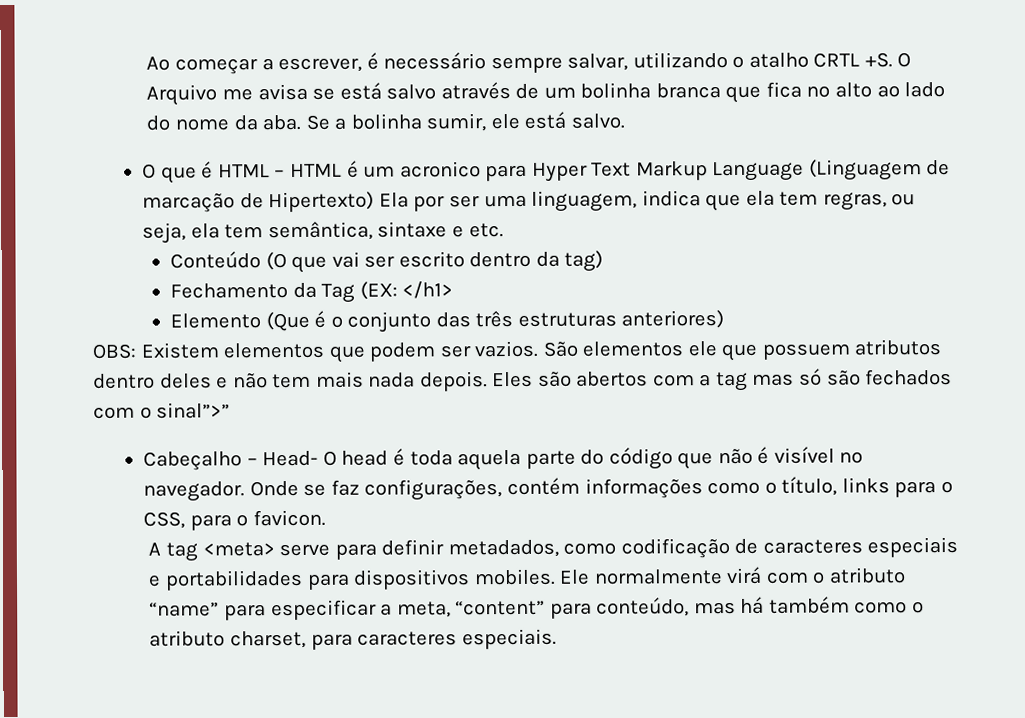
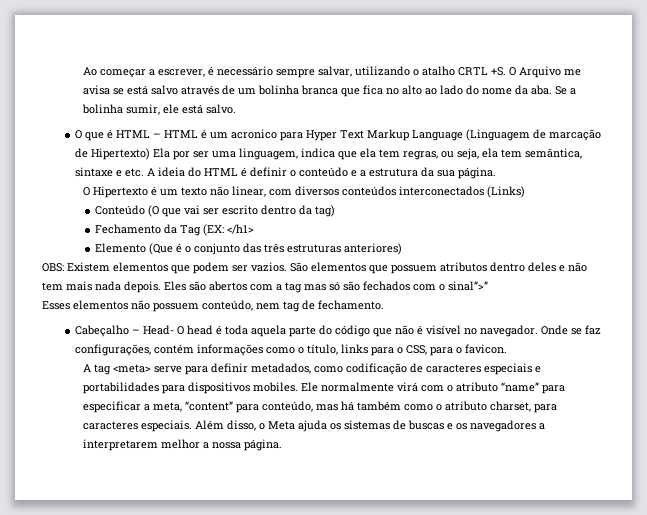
- O que é HTML – HTML é um acronico para Hyper Text Markup Language (Linguagem de marcação de Hipertexto) Ela por ser uma linguagem, indica que ela tem regras, ou seja, ela tem semântica, sintaxe e etc.
+ O que é HTML – HTML é um acronico para Hyper Text Markup Language (Linguagem de marcação de Hipertexto) Ela por ser uma linguagem, indica que ela tem regras, ou seja, ela tem semântica, sintaxe e etc. A ideia do HTML é definir o conteúdo e a estrutura da sua página.
+ O Hipertexto é um texto não linear, com diversos conteúdos interconectados (Links)
- São elementos ele que possuem atributos dentro deles e não tem mais nada depois.
+ São elementos que possuem atributos dentro deles e não tem mais nada depois.
+ Esses elementos não possuem conteúdo, nem tag de fechamento.
+ Além disso, o Meta ajuda os sistemas de buscas e os navegadores a interpretarem melhor a nossa página.

